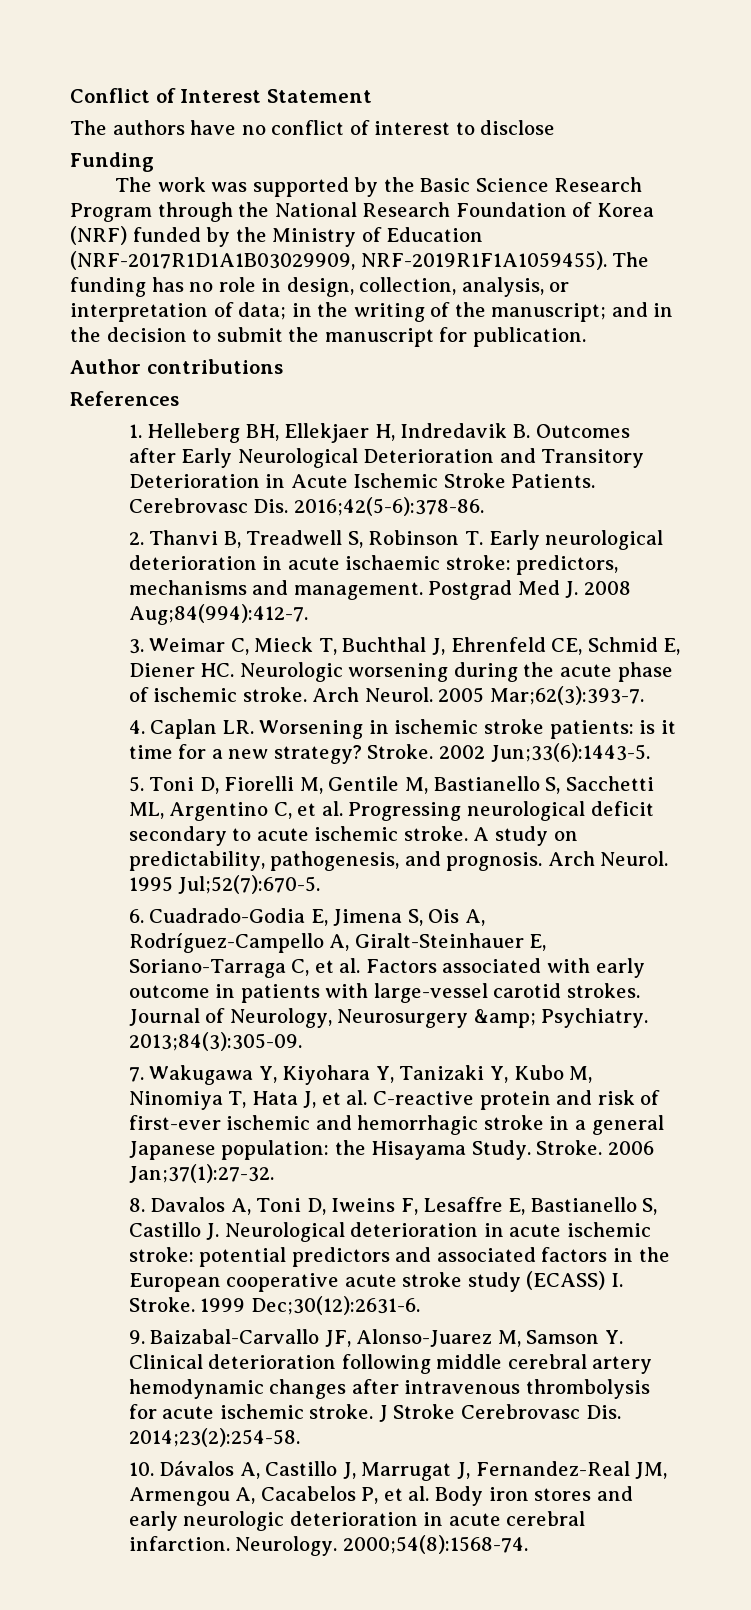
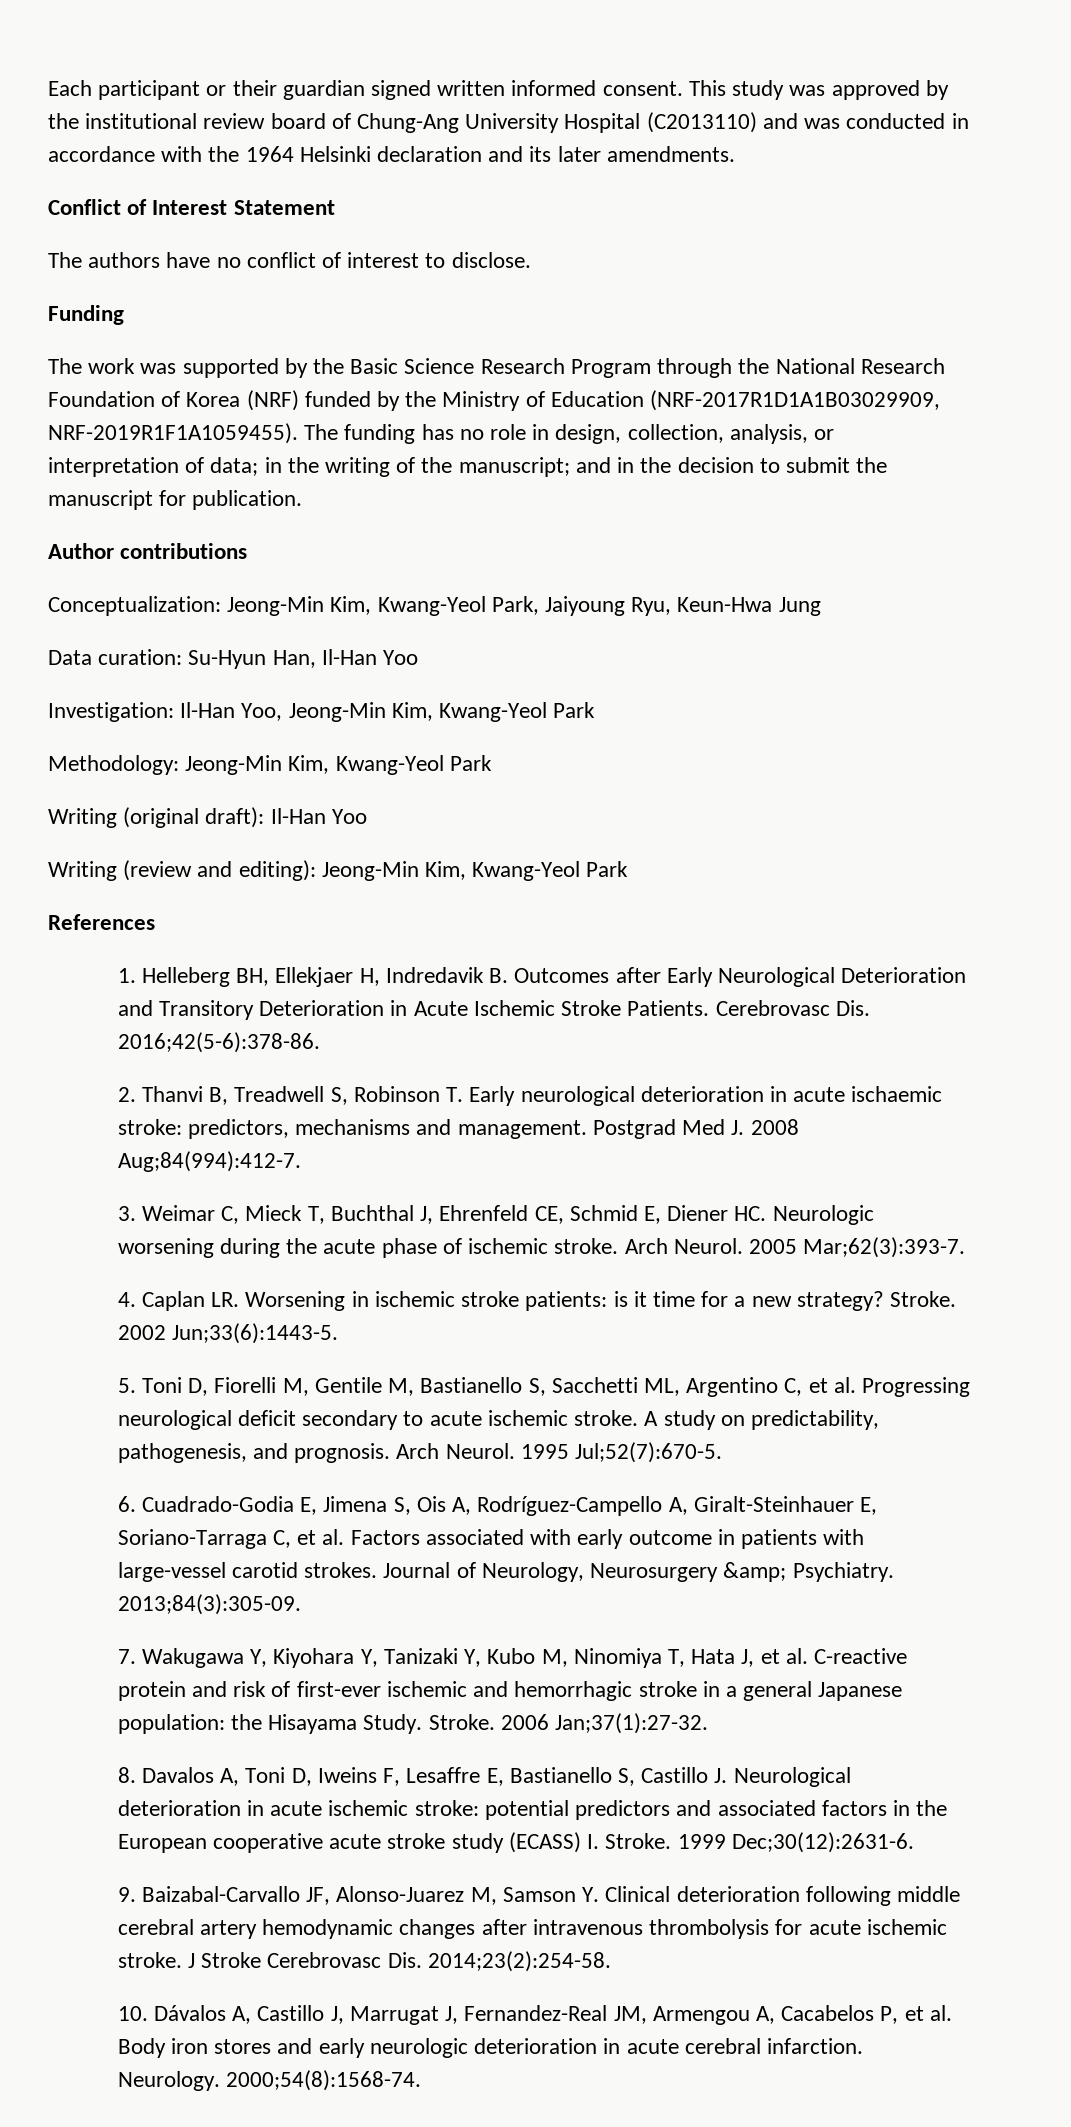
+ Each participant or their guardian signed written informed consent. This study was approved by the institutional review board of Chung-Ang University Hospital (C2013110) and was conducted in accordance with the 1964 Helsinki declaration and its later amendments.
- The authors have no conflict of interest to disclose
+ The authors have no conflict of interest to disclose.
+ Conceptualization: Jeong-Min Kim, Kwang-Yeol Park, Jaiyoung Ryu, Keun-Hwa Jung
+ Data curation: Su-Hyun Han, Il-Han Yoo
+ Investigation: Il-Han Yoo, Jeong-Min Kim, Kwang-Yeol Park
+ Methodology: Jeong-Min Kim, Kwang-Yeol Park
+ Writing (original draft): Il-Han Yoo
+ Writing (review and editing): Jeong-Min Kim, Kwang-Yeol Park

